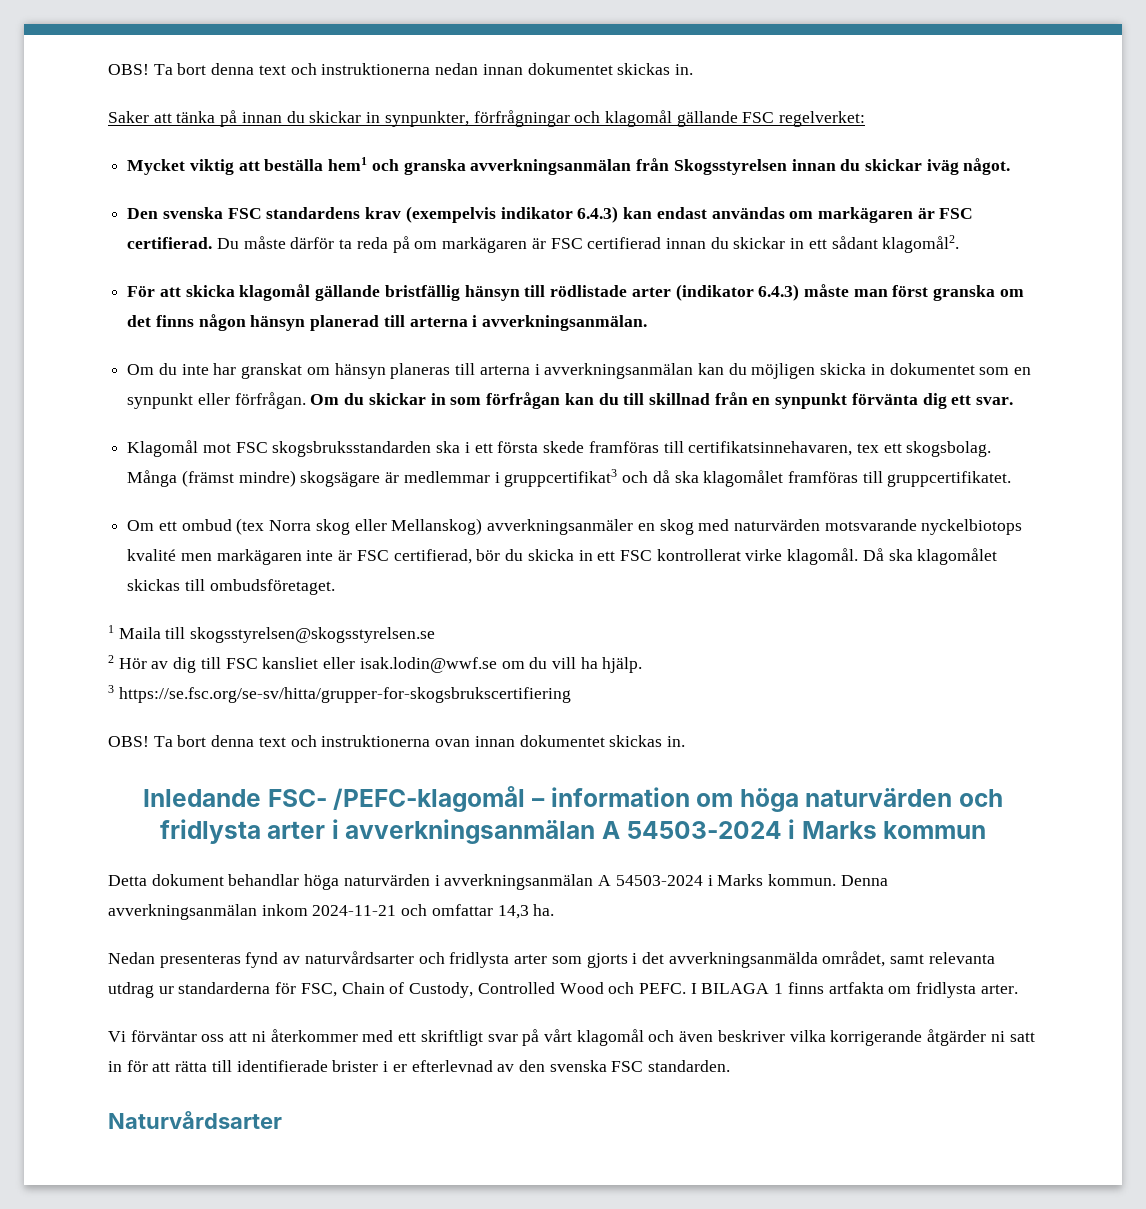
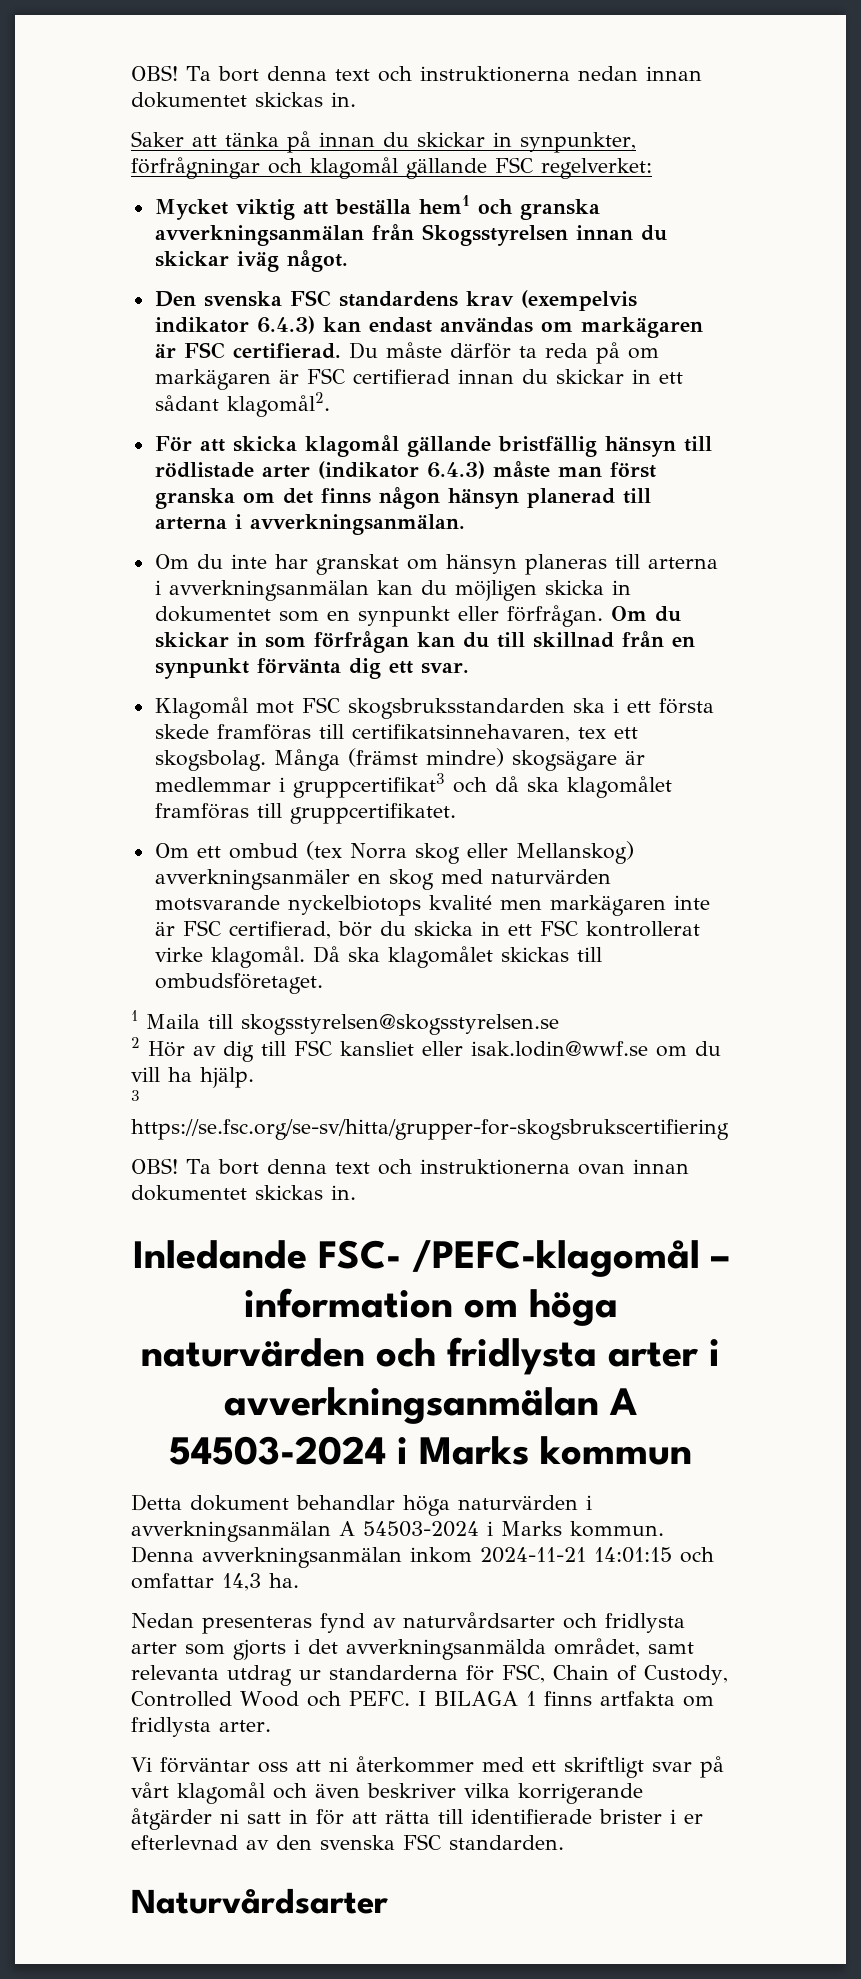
- Denna avverkningsanmälan inkom 2024-11-21 och omfattar 14,3 ha.
+ Denna avverkningsanmälan inkom 2024-11-21 14:01:15 och omfattar 14,3 ha.

